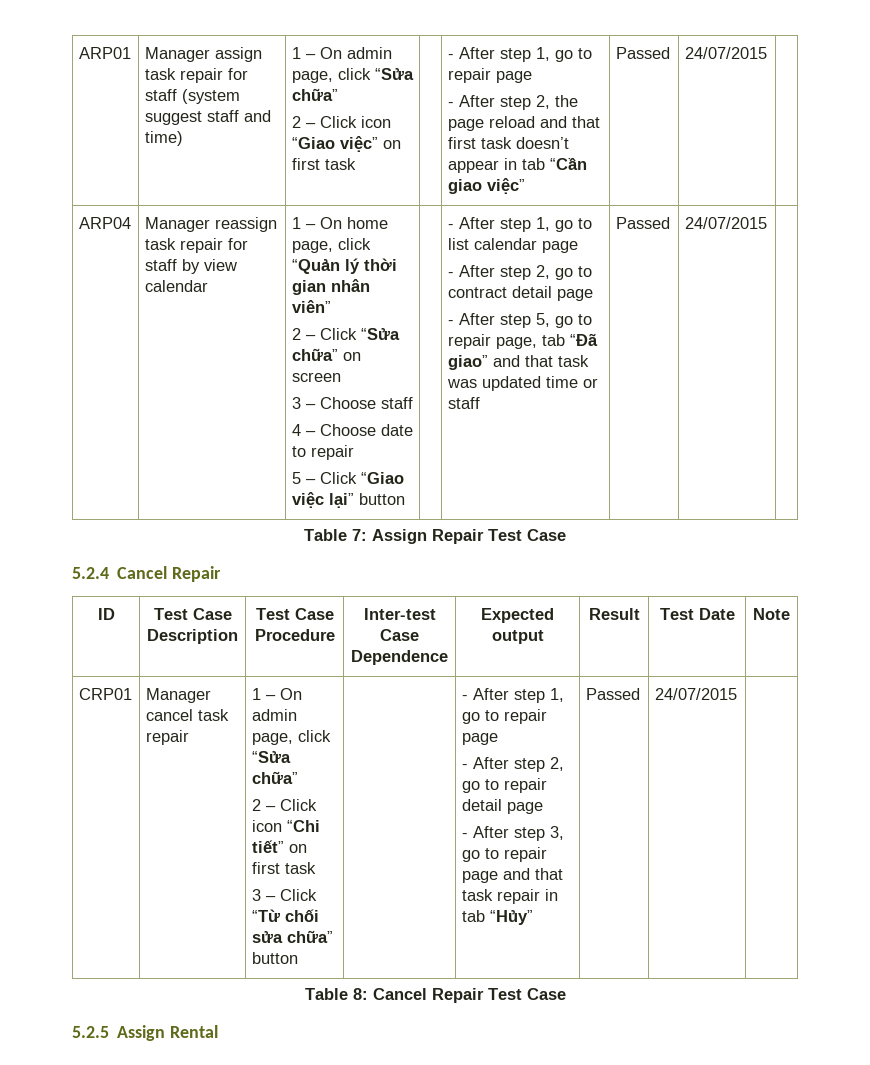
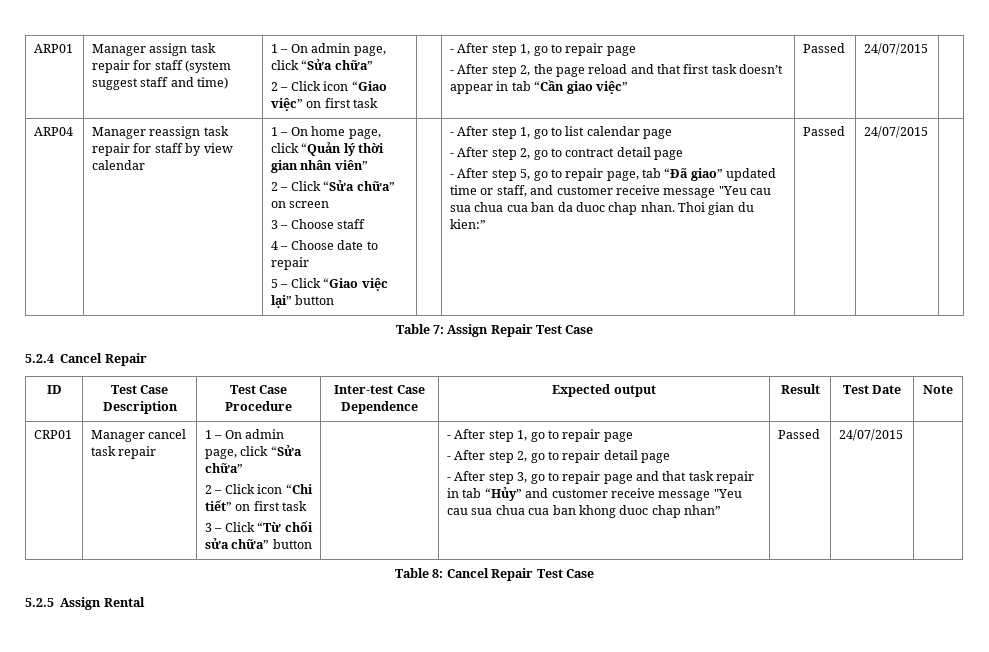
- - After step 5, go to repair page, tab “Đã giao” and that task was updated time or staff
+ - After step 5, go to repair page, tab “Đã giao” updated time or staff, and customer receive message "Yeu cau sua chua cua ban da duoc chap nhan. Thoi gian du kien:”
- - After step 3, go to repair page and that task repair in tab “Hủy”
+ - After step 3, go to repair page and that task repair in tab “Hủy” and customer receive message "Yeu cau sua chua cua ban khong duoc chap nhan”

